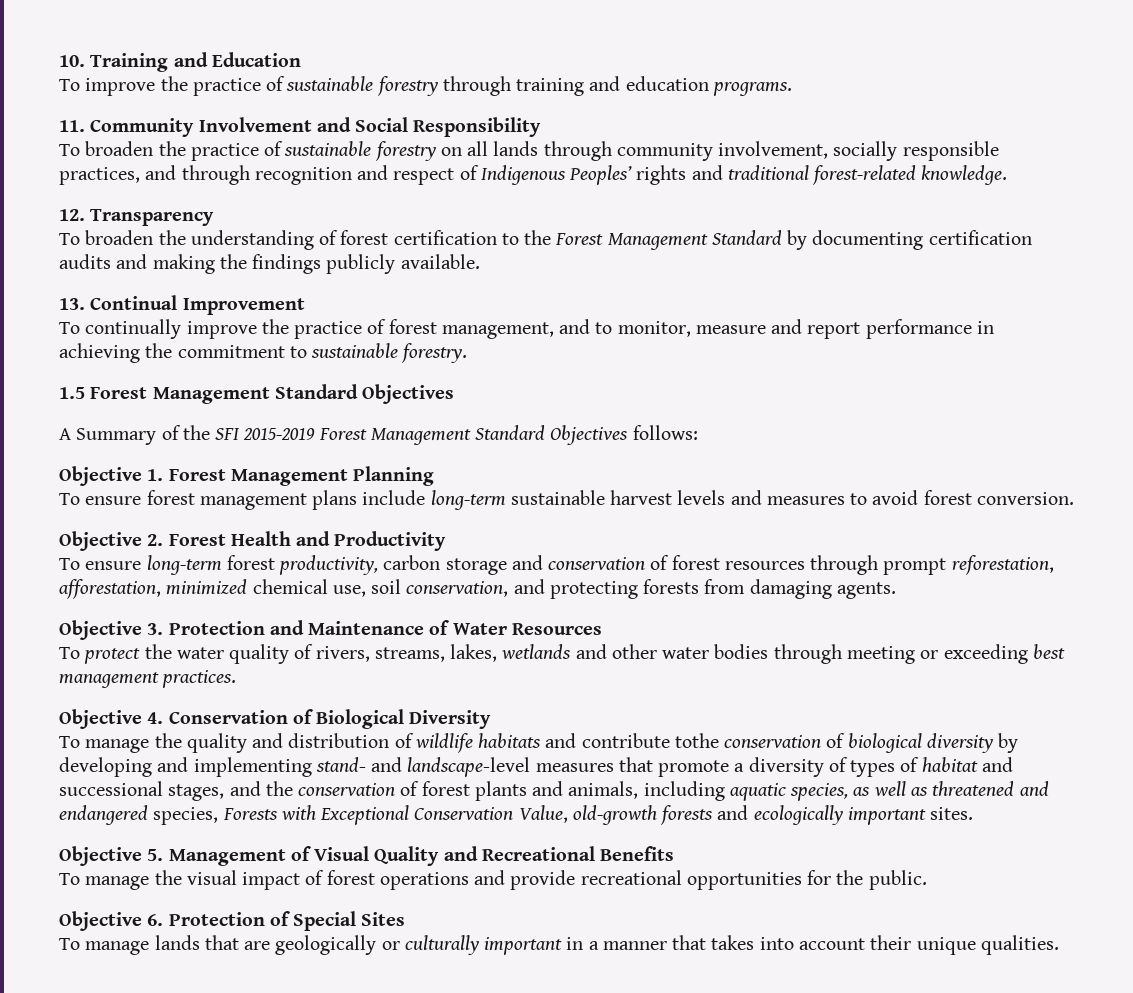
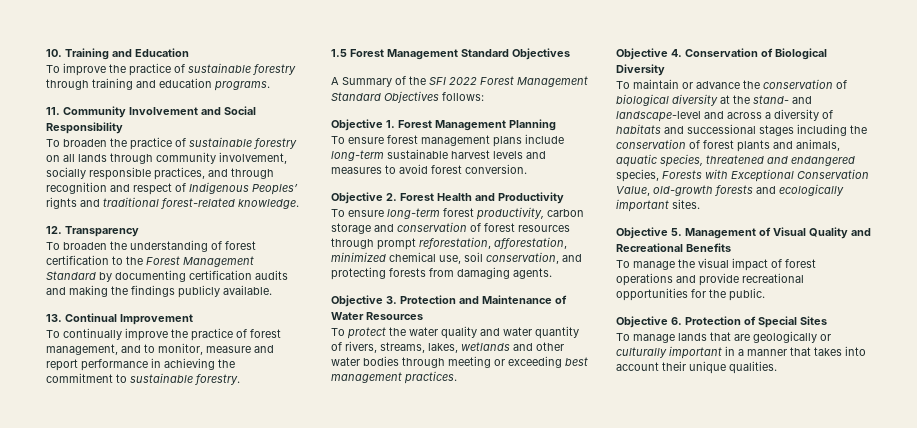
- A Summary of the SFI 2015-2019 Forest Management Standard Objectives follows:
+ A Summary of the SFI 2022 Forest Management Standard Objectives follows:
- To protect the water quality of rivers, streams, lakes, wetlands and other water bodies through meeting or exceeding best management practices.
+ To protect the water quality and water quantity of rivers, streams, lakes, wetlands and other water bodies through meeting or exceeding best management practices.
- To manage the quality and distribution of wildlife habitats and contribute tothe conservation of biological diversity by developing and implementing stand- and landscape-level measures that promote a diversity of types of habitat and successional stages, and the conservation of forest plants and animals, including aquatic species, as well as threatened and endangered species, Forests with Exceptional Conservation Value, old-growth forests and ecologically important sites.
+ To maintain or advance the conservation of biological diversity at the stand- and landscape-level and across a diversity of habitats and successional stages including the conservation of forest plants and animals, aquatic species, threatened and endangered species, Forests with Exceptional Conservation Value, old-growth forests and ecologically important sites.

